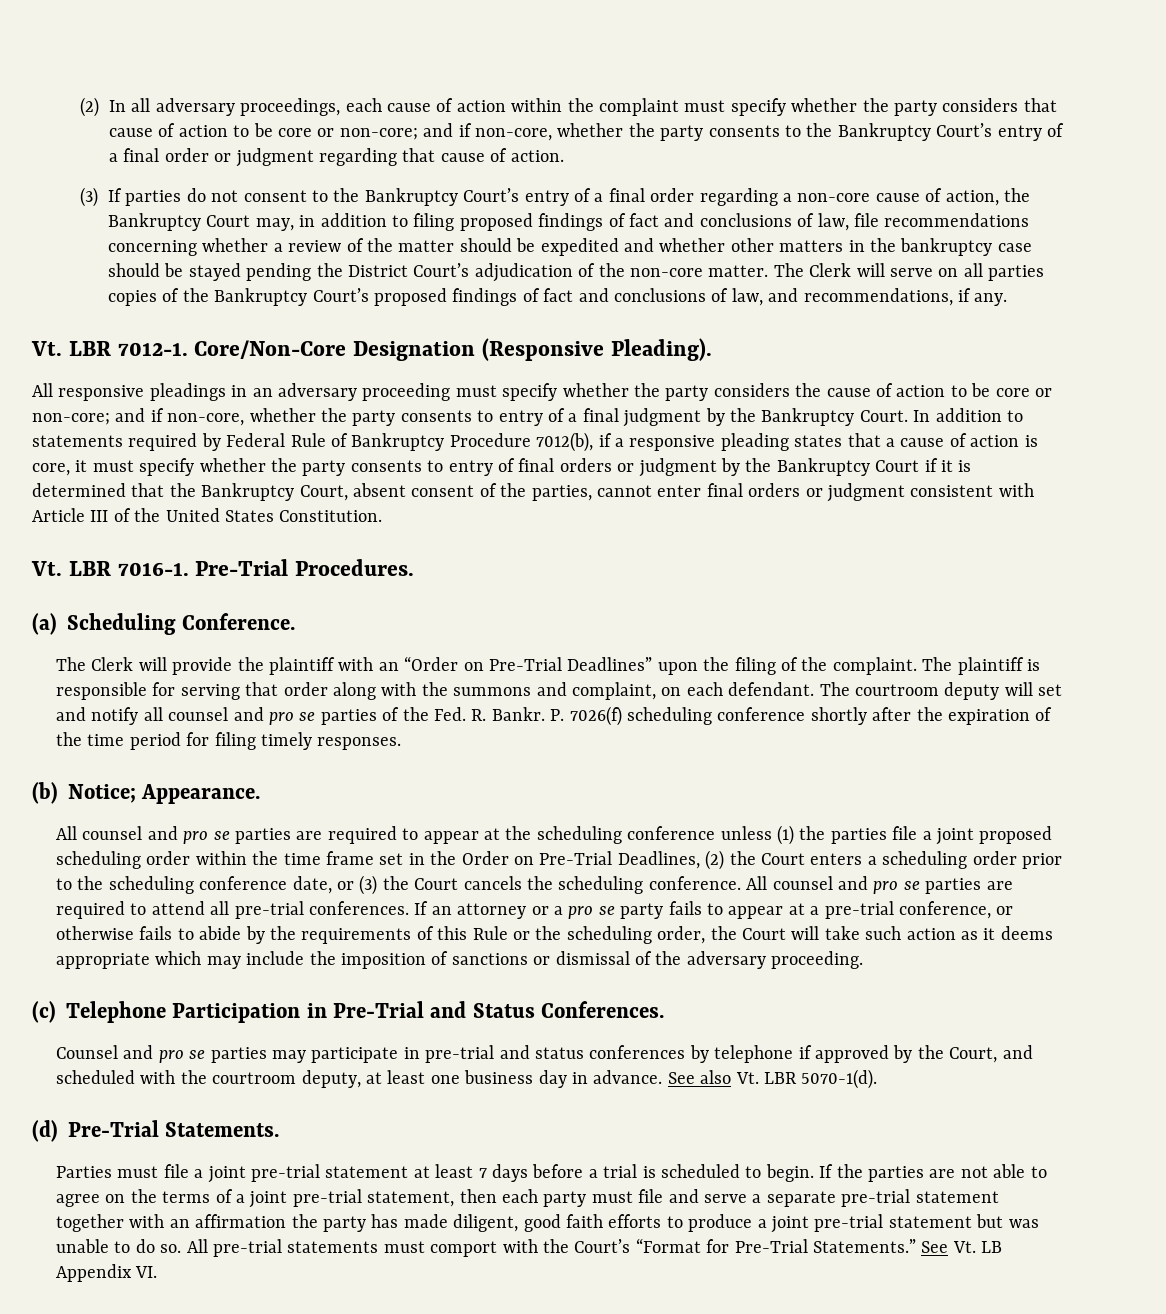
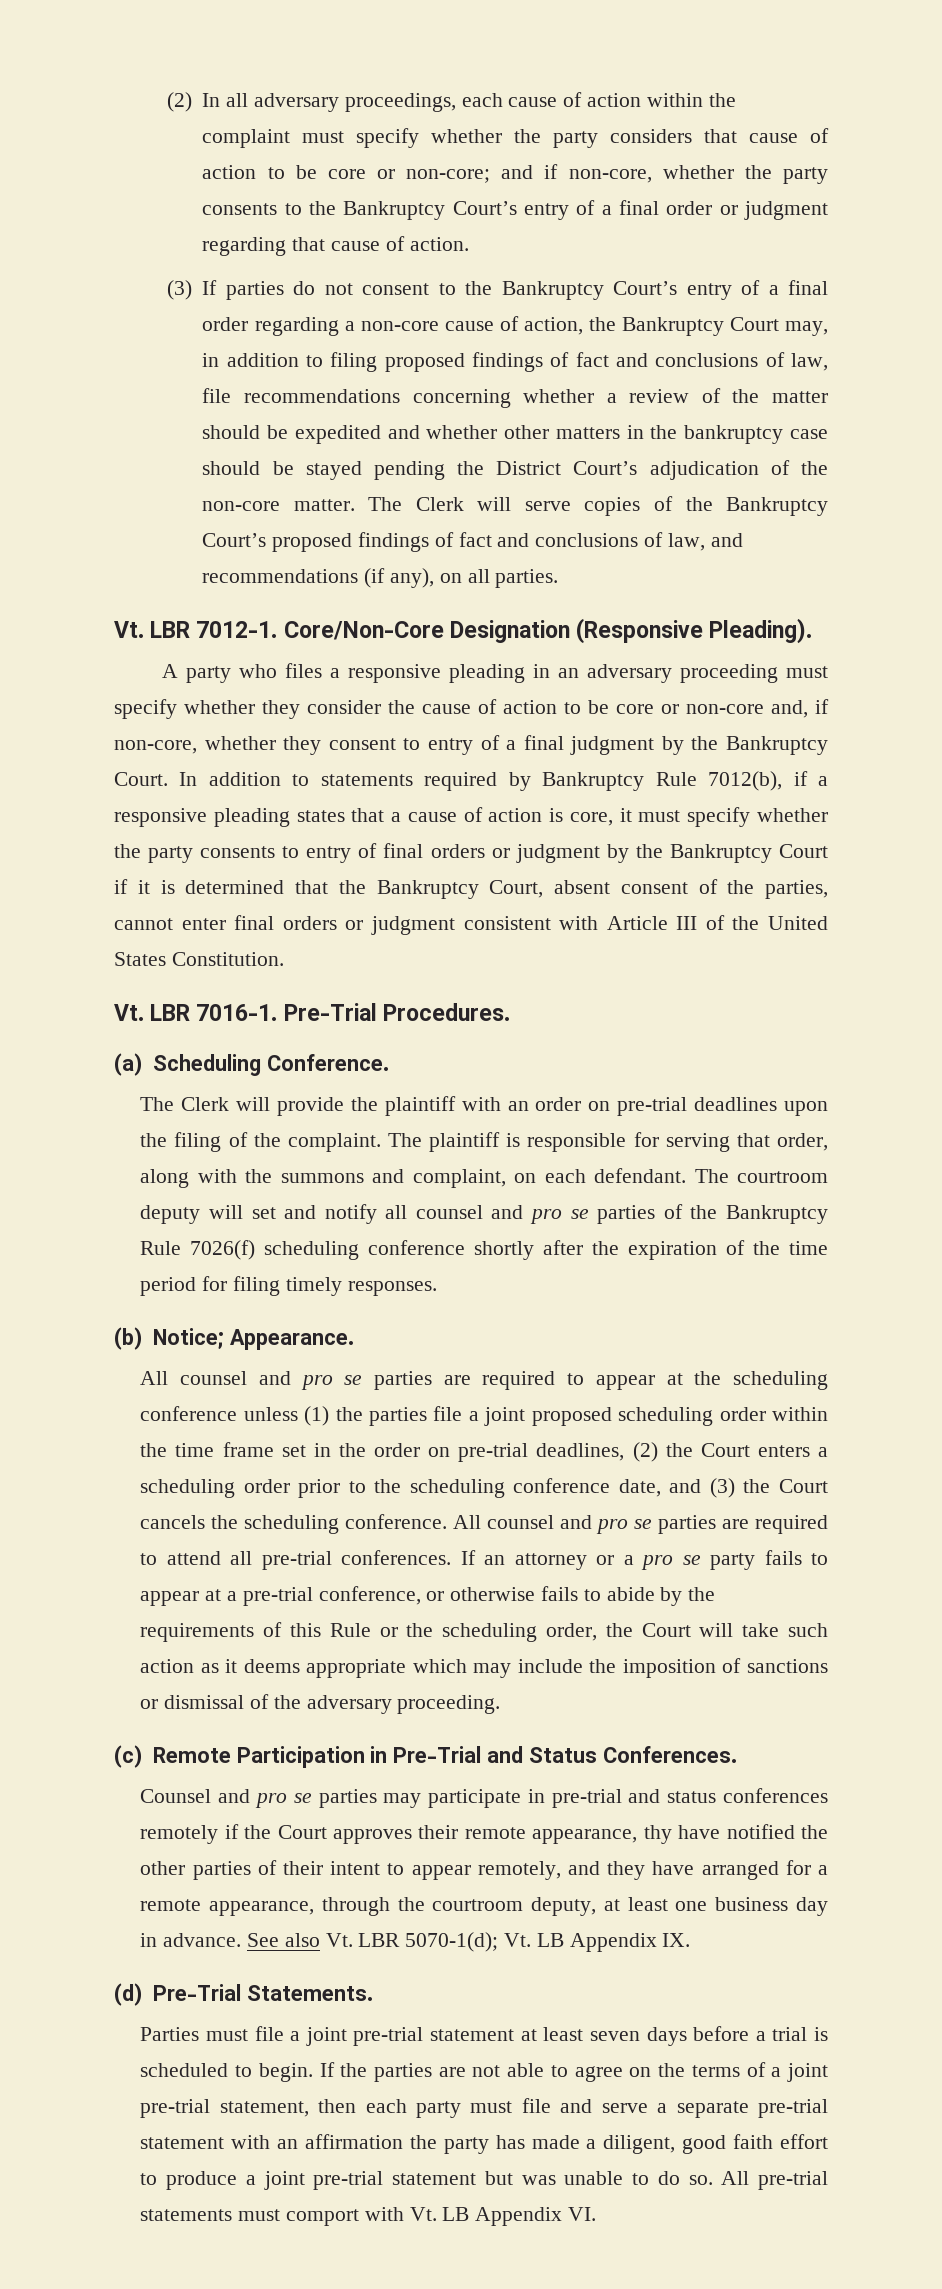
- The Clerk will serve on all parties copies of the Bankruptcy Court’s proposed findings of fact and conclusions of law, and recommendations, if any.
+ The Clerk will serve copies of the Bankruptcy Court’s proposed findings of fact and conclusions of law, and recommendations (if any), on all parties.
- All responsive pleadings in an adversary proceeding must specify whether the party considers the cause of action to be core or non-core; and if non-core, whether the party consents to entry of a final judgment by the Bankruptcy Court.
+ A party who files a responsive pleading in an adversary proceeding must specify whether they consider the cause of action to be core or non-core and, if non-core, whether they consent to entry of a final judgment by the Bankruptcy Court.
- In addition to statements required by Federal Rule of Bankruptcy Procedure 7012(b), if a responsive pleading states that a cause of action is core, it must specify whether the party consents to entry of final orders or judgment by the Bankruptcy Court if it is determined that the Bankruptcy Court, absent consent of the parties, cannot enter final orders or judgment consistent with Article III of the United States Constitution.
+ In addition to statements required by Bankruptcy Rule 7012(b), if a responsive pleading states that a cause of action is core, it must specify whether the party consents to entry of final orders or judgment by the Bankruptcy Court if it is determined that the Bankruptcy Court, absent consent of the parties, cannot enter final orders or judgment consistent with Article III of the United States Constitution.
- The Clerk will provide the plaintiff with an “Order on Pre-Trial Deadlines” upon the filing of the complaint.
+ The Clerk will provide the plaintiff with an order on pre-trial deadlines upon the filing of the complaint.
- The plaintiff is responsible for serving that order along with the summons and complaint, on each defendant.
+ The plaintiff is responsible for serving that order, along with the summons and complaint, on each defendant.
- The courtroom deputy will set and notify all counsel and pro se parties of the Fed. R. Bankr. P. 7026(f) scheduling conference shortly after the expiration of the time period for filing timely responses.
+ The courtroom deputy will set and notify all counsel and pro se parties of the Bankruptcy Rule 7026(f) scheduling conference shortly after the expiration of the time period for filing timely responses.
- All counsel and pro se parties are required to appear at the scheduling conference unless (1) the parties file a joint proposed scheduling order within the time frame set in the Order on Pre-Trial Deadlines, (2) the Court enters a scheduling order prior to the scheduling conference date, or (3) the Court cancels the scheduling conference.
+ All counsel and pro se parties are required to appear at the scheduling conference unless (1) the parties file a joint proposed scheduling order within the time frame set in the order on pre-trial deadlines, (2) the Court enters a scheduling order prior to the scheduling conference date, and (3) the Court cancels the scheduling conference.
- (c) Telephone Participation in Pre-Trial and Status Conferences.
+ (c) Remote Participation in Pre-Trial and Status Conferences.
- Counsel and pro se parties may participate in pre-trial and status conferences by telephone if approved by the Court, and scheduled with the courtroom deputy, at least one business day in advance.
+ Counsel and pro se parties may participate in pre-trial and status conferences remotely if the Court approves their remote appearance, thy have notified the other parties of their intent to appear remotely, and they have arranged for a remote appearance, through the courtroom deputy, at least one business day in advance.
- See also Vt. LBR 5070-1(d).
+ See also Vt. LBR 5070-1(d); Vt. LB Appendix IX.
- Parties must file a joint pre-trial statement at least 7 days before a trial is scheduled to begin.
+ Parties must file a joint pre-trial statement at least seven days before a trial is scheduled to begin.
- If the parties are not able to agree on the terms of a joint pre-trial statement, then each party must file and serve a separate pre-trial statement together with an affirmation the party has made diligent, good faith efforts to produce a joint pre-trial statement but was unable to do so.
+ If the parties are not able to agree on the terms of a joint pre-trial statement, then each party must file and serve a separate pre-trial statement with an affirmation the party has made a diligent, good faith effort to produce a joint pre-trial statement but was unable to do so.
- All pre-trial statements must comport with the Court’s “Format for Pre-Trial Statements.” See Vt. LB Appendix VI.
+ All pre-trial statements must comport with Vt. LB Appendix VI.

